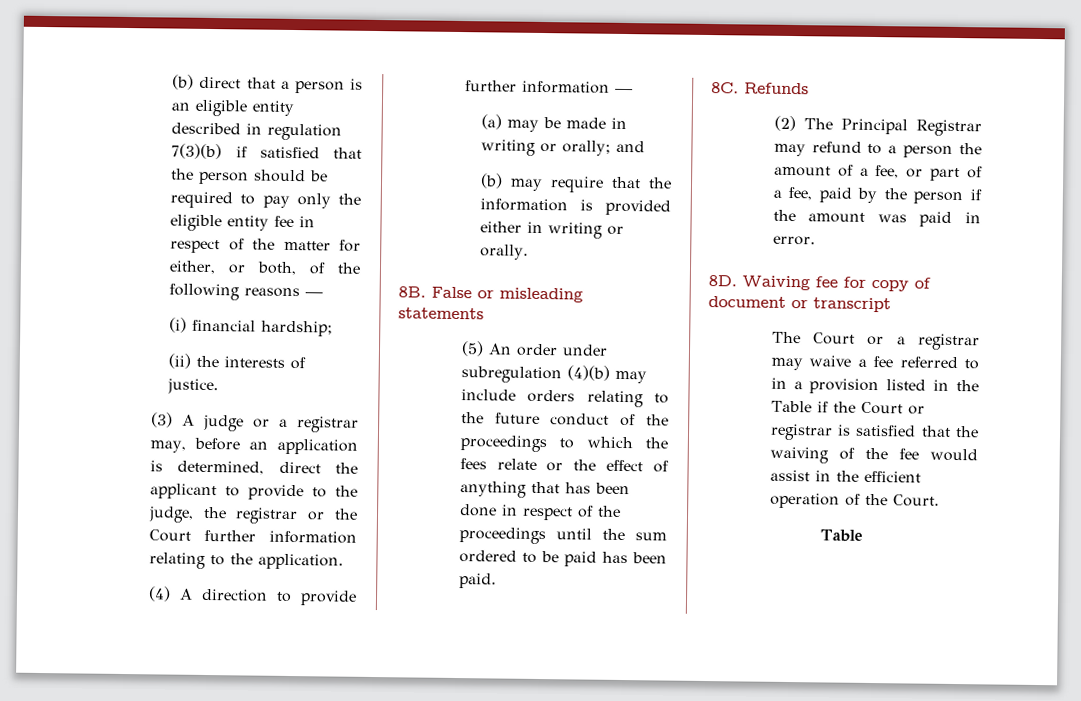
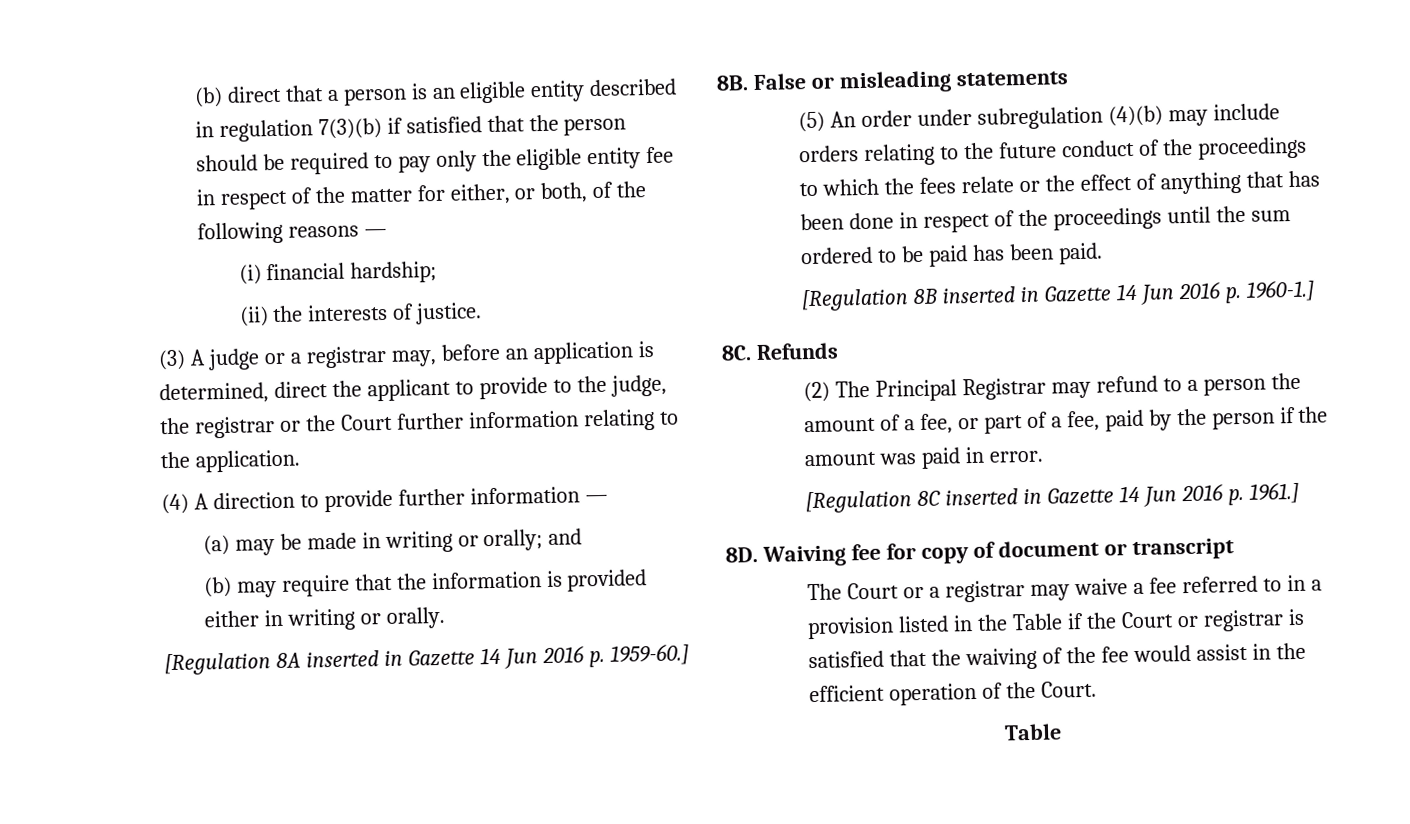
+ [Regulation 8A inserted in Gazette 14 Jun 2016 p. 1959-60.]
+ [Regulation 8B inserted in Gazette 14 Jun 2016 p. 1960-1.]
+ [Regulation 8C inserted in Gazette 14 Jun 2016 p. 1961.]

